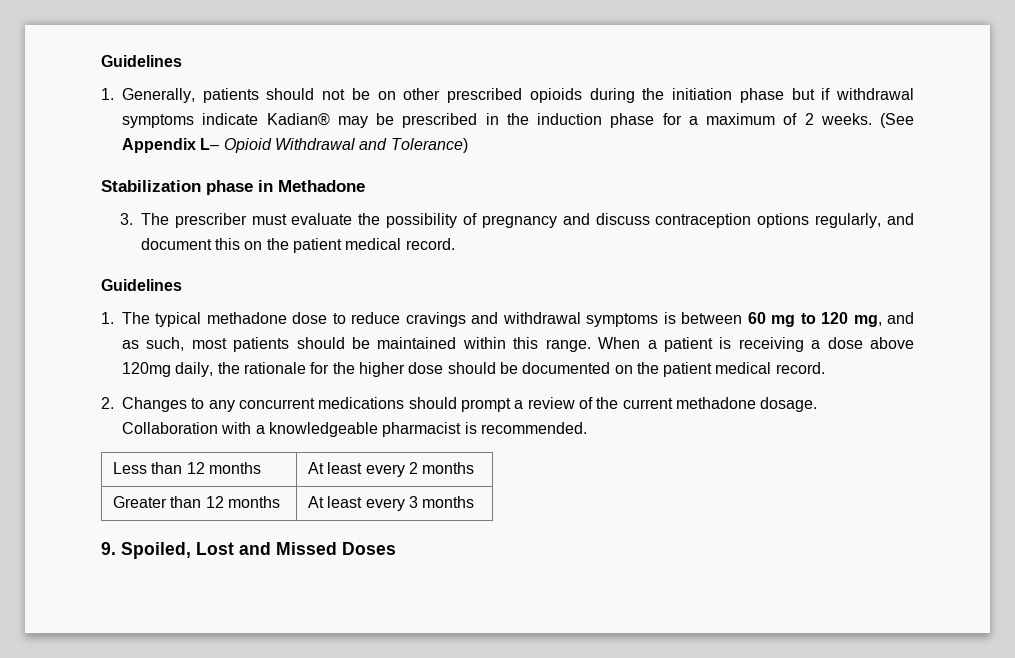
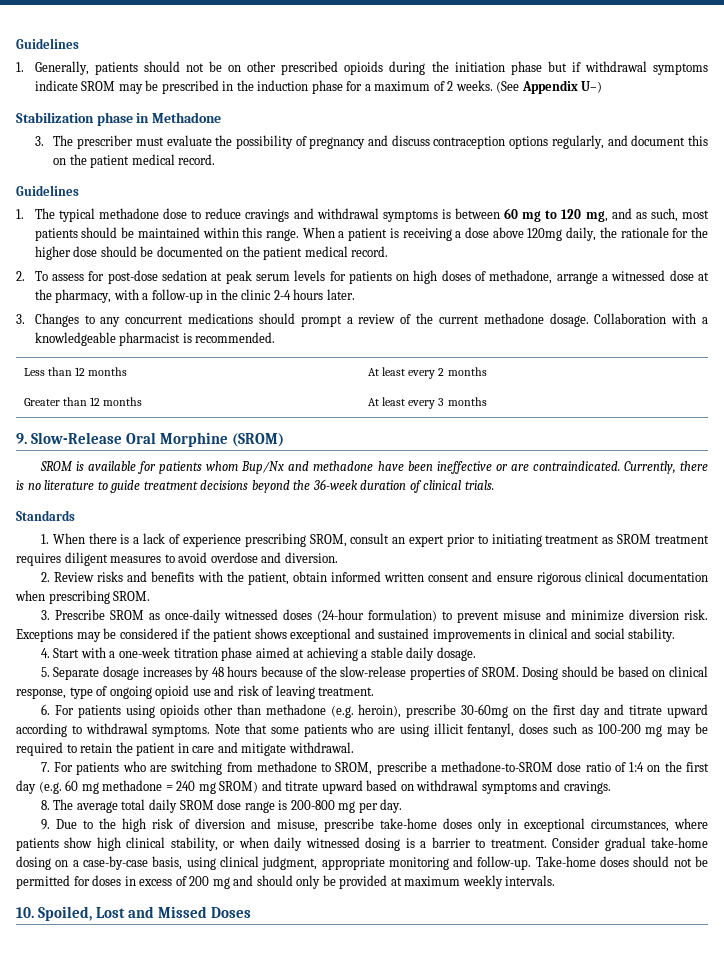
- 1. Generally, patients should not be on other prescribed opioids during the initiation phase but if withdrawal symptoms indicate Kadian® may be prescribed in the induction phase for a maximum of 2 weeks.
+ 1. Generally, patients should not be on other prescribed opioids during the initiation phase but if withdrawal symptoms indicate SROM may be prescribed in the induction phase for a maximum of 2 weeks.
- (See Appendix L– Opioid Withdrawal and Tolerance)
+ (See Appendix U–)
- 2. Changes to any concurrent medications should prompt a review of the current methadone dosage.
+ 2. To assess for post-dose sedation at peak serum levels for patients on high doses of methadone, arrange a witnessed dose at the pharmacy, with a follow-up in the clinic 2-4 hours later.
+ 3. Changes to any concurrent medications should prompt a review of the current methadone dosage.
- 9. Spoiled, Lost and Missed Doses
+ 9. Slow-Release Oral Morphine (SROM)
+ SROM is available for patients whom Bup/Nx and methadone have been ineffective or are contraindicated. Currently, there is no literature to guide treatment decisions beyond the 36-week duration of clinical trials.
+ Standards
+ 1. When there is a lack of experience prescribing SROM, consult an expert prior to initiating treatment as SROM treatment requires diligent measures to avoid overdose and diversion.
+ 2. Review risks and benefits with the patient, obtain informed written consent and ensure rigorous clinical documentation when prescribing SROM.
+ 3. Prescribe SROM as once-daily witnessed doses (24-hour formulation) to prevent misuse and minimize diversion risk. Exceptions may be considered if the patient shows exceptional and sustained improvements in clinical and social stability.
+ 4. Start with a one-week titration phase aimed at achieving a stable daily dosage.
+ 5. Separate dosage increases by 48 hours because of the slow-release properties of SROM. Dosing should be based on clinical response, type of ongoing opioid use and risk of leaving treatment.
+ 6. For patients using opioids other than methadone (e.g. heroin), prescribe 30-60mg on the first day and titrate upward according to withdrawal symptoms. Note that some patients who are using illicit fentanyl, doses such as 100-200 mg may be required to retain the patient in care and mitigate withdrawal.
+ 7. For patients who are switching from methadone to SROM, prescribe a methadone-to-SROM dose ratio of 1:4 on the first day (e.g. 60 mg methadone = 240 mg SROM) and titrate upward based on withdrawal symptoms and cravings.
+ 8. The average total daily SROM dose range is 200-800 mg per day.
+ 9. Due to the high risk of diversion and misuse, prescribe take-home doses only in exceptional circumstances, where patients show high clinical stability, or when daily witnessed dosing is a barrier to treatment. Consider gradual take-home dosing on a case-by-case basis, using clinical judgment, appropriate monitoring and follow-up. Take-home doses should not be permitted for doses in excess of 200 mg and should only be provided at maximum weekly intervals.
+ 10. Spoiled, Lost and Missed Doses

